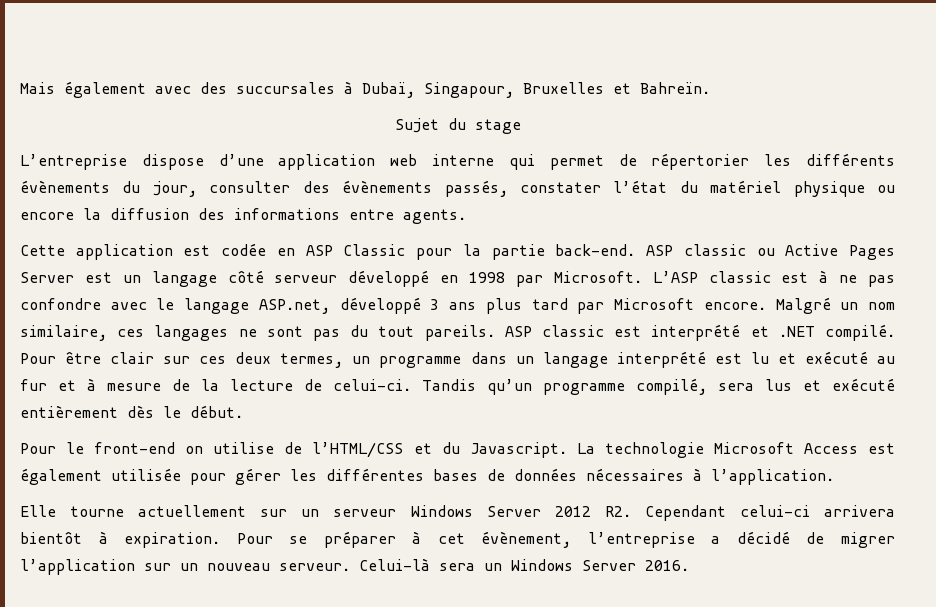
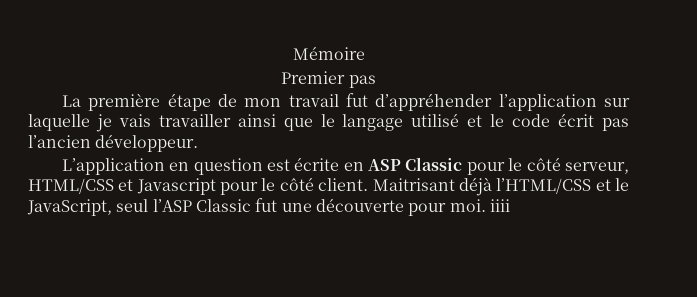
- Mais également avec des succursales à Dubaï, Singapour, Bruxelles et Bahreïn.
- Sujet du stage
- L’entreprise dispose d’une application web interne qui permet de répertorier les différents évènements du jour, consulter des évènements passés, constater l’état du matériel physique ou encore la diffusion des informations entre agents.
- Cette application est codée en ASP Classic pour la partie back-end. ASP classic ou Active Pages Server est un langage côté serveur développé en 1998 par Microsoft. L’ASP classic est à ne pas confondre avec le langage ASP.net, développé 3 ans plus tard par Microsoft encore. Malgré un nom similaire, ces langages ne sont pas du tout pareils. ASP classic est interprété et .NET compilé. Pour être clair sur ces deux termes, un programme dans un langage interprété est lu et exécuté au fur et à mesure de la lecture de celui-ci. Tandis qu’un programme compilé, sera lus et exécuté entièrement dès le début.
- Pour le front-end on utilise de l’HTML/CSS et du Javascript. La technologie Microsoft Access est également utilisée pour gérer les différentes bases de données nécessaires à l’application.
- Elle tourne actuellement sur un serveur Windows Server 2012 R2. Cependant celui-ci arrivera bientôt à expiration. Pour se préparer à cet évènement, l’entreprise a décidé de migrer l’application sur un nouveau serveur. Celui-là sera un Windows Server 2016.
+ Mémoire
+ Premier pas
+ La première étape de mon travail fut d’appréhender l’application sur laquelle je vais travailler ainsi que le langage utilisé et le code écrit pas l’ancien développeur.
+ L’application en question est écrite en ASP Classic pour le côté serveur, HTML/CSS et Javascript pour le côté client. Maitrisant déjà l’HTML/CSS et le JavaScript, seul l’ASP Classic fut une découverte pour moi. iiii

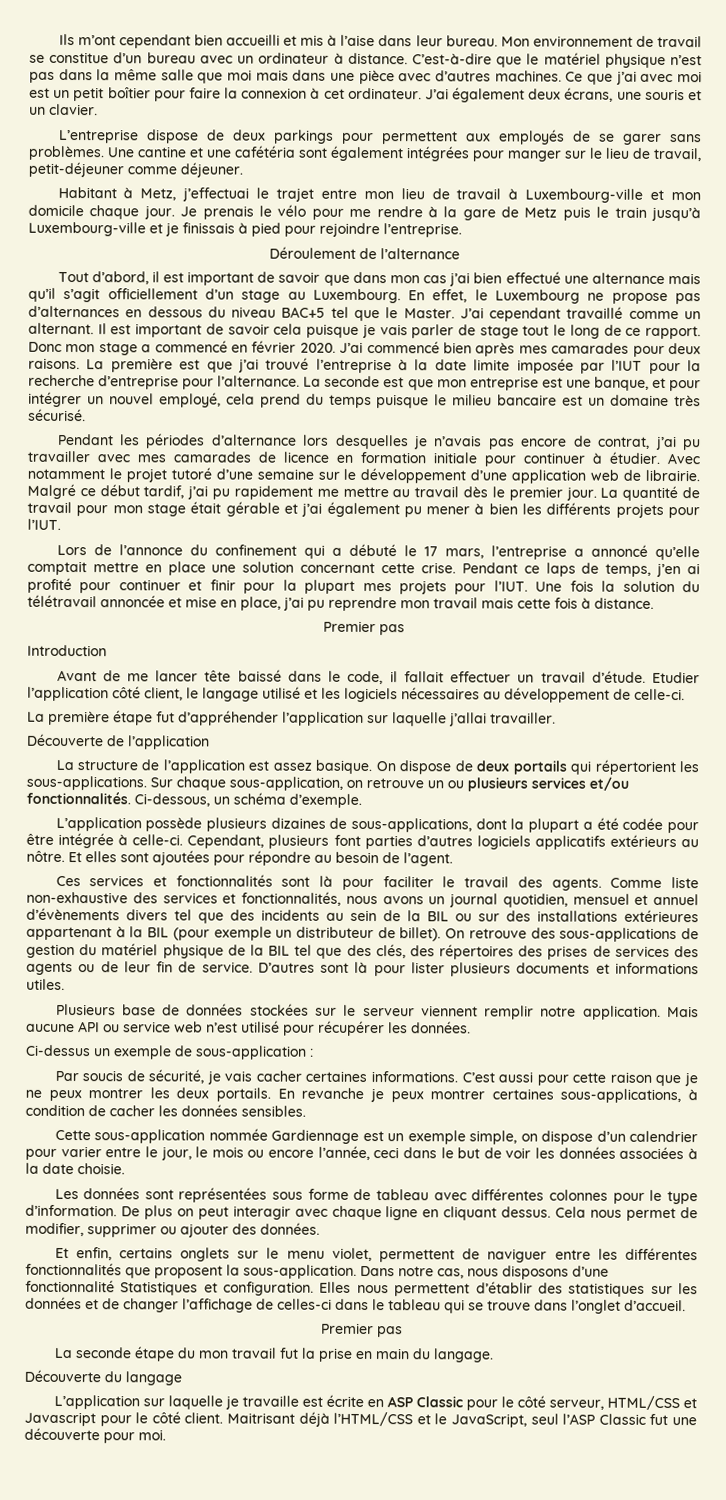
- Mémoire
+ Ils m’ont cependant bien accueilli et mis à l’aise dans leur bureau. Mon environnement de travail se constitue d’un bureau avec un ordinateur à distance. C’est-à-dire que le matériel physique n’est pas dans la même salle que moi mais dans une pièce avec d’autres machines. Ce que j’ai avec moi est un petit boîtier pour faire la connexion à cet ordinateur. J’ai également deux écrans, une souris et un clavier.
+ L’entreprise dispose de deux parkings pour permettent aux employés de se garer sans problèmes. Une cantine et une cafétéria sont également intégrées pour manger sur le lieu de travail, petit-déjeuner comme déjeuner.
+ Habitant à Metz, j’effectuai le trajet entre mon lieu de travail à Luxembourg-ville et mon domicile chaque jour. Je prenais le vélo pour me rendre à la gare de Metz puis le train jusqu’à Luxembourg-ville et je finissais à pied pour rejoindre l’entreprise.
+ Déroulement de l’alternance
+ Tout d’abord, il est important de savoir que dans mon cas j’ai bien effectué une alternance mais qu’il s’agit officiellement d’un stage au Luxembourg. En effet, le Luxembourg ne propose pas d’alternances en dessous du niveau BAC+5 tel que le Master. J’ai cependant travaillé comme un alternant. Il est important de savoir cela puisque je vais parler de stage tout le long de ce rapport. Donc mon stage a commencé en février 2020. J’ai commencé bien après mes camarades pour deux raisons. La première est que j’ai trouvé l’entreprise à la date limite imposée par l’IUT pour la recherche d’entreprise pour l’alternance. La seconde est que mon entreprise est une banque, et pour intégrer un nouvel employé, cela prend du temps puisque le milieu bancaire est un domaine très sécurisé.
+ Pendant les périodes d’alternance lors desquelles je n’avais pas encore de contrat, j’ai pu travailler avec mes camarades de licence en formation initiale pour continuer à étudier. Avec notamment le projet tutoré d’une semaine sur le développement d’une application web de librairie. Malgré ce début tardif, j’ai pu rapidement me mettre au travail dès le premier jour. La quantité de travail pour mon stage était gérable et j’ai également pu mener à bien les différents projets pour l’IUT.
+ Lors de l’annonce du confinement qui a débuté le 17 mars, l’entreprise a annoncé qu’elle comptait mettre en place une solution concernant cette crise. Pendant ce laps de temps, j’en ai profité pour continuer et finir pour la plupart mes projets pour l’IUT. Une fois la solution du télétravail annoncée et mise en place, j’ai pu reprendre mon travail mais cette fois à distance.
  Premier pas
- La première étape de mon travail fut d’appréhender l’application sur laquelle je vais travailler ainsi que le langage utilisé et le code écrit pas l’ancien développeur.
- L’application en question est écrite en ASP Classic pour le côté serveur, HTML/CSS et Javascript pour le côté client.
+ Introduction
+ Avant de me lancer tête baissé dans le code, il fallait effectuer un travail d’étude. Etudier l’application côté client, le langage utilisé et les logiciels nécessaires au développement de celle-ci.
+ La première étape fut d’appréhender l’application sur laquelle j’allai travailler.
+ Découverte de l’application
+ La structure de l’application est assez basique. On dispose de deux portails qui répertorient les sous-applications. Sur chaque sous-application, on retrouve un ou plusieurs services et/ou fonctionnalités. Ci-dessous, un schéma d’exemple.
+ L’application possède plusieurs dizaines de sous-applications, dont la plupart a été codée pour être intégrée à celle-ci. Cependant, plusieurs font parties d’autres logiciels applicatifs extérieurs au nôtre. Et elles sont ajoutées pour répondre au besoin de l’agent.
+ Ces services et fonctionnalités sont là pour faciliter le travail des agents. Comme liste non-exhaustive des services et fonctionnalités, nous avons un journal quotidien, mensuel et annuel d’évènements divers tel que des incidents au sein de la BIL ou sur des installations extérieures appartenant à la BIL (pour exemple un distributeur de billet). On retrouve des sous-applications de gestion du matériel physique de la BIL tel que des clés, des répertoires des prises de services des agents ou de leur fin de service. D’autres sont là pour lister plusieurs documents et informations utiles.
+ Plusieurs base de données stockées sur le serveur viennent remplir notre application. Mais aucune API ou service web n’est utilisé pour récupérer les données.
+ Ci-dessus un exemple de sous-application :
+ Par soucis de sécurité, je vais cacher certaines informations. C’est aussi pour cette raison que je ne peux montrer les deux portails. En revanche je peux montrer certaines sous-applications, à condition de cacher les données sensibles.
+ Cette sous-application nommée Gardiennage est un exemple simple, on dispose d’un calendrier pour varier entre le jour, le mois ou encore l’année, ceci dans le but de voir les données associées à la date choisie.
+ Les données sont représentées sous forme de tableau avec différentes colonnes pour le type d’information. De plus on peut interagir avec chaque ligne en cliquant dessus. Cela nous permet de modifier, supprimer ou ajouter des données.
+ Et enfin, certains onglets sur le menu violet, permettent de naviguer entre les différentes fonctionnalités que proposent la sous-application. Dans notre cas, nous disposons d’une fonctionnalité Statistiques et configuration. Elles nous permettent d’établir des statistiques sur les données et de changer l’affichage de celles-ci dans le tableau qui se trouve dans l’onglet d’accueil.
+ Premier pas
+ La seconde étape du mon travail fut la prise en main du langage.
+ Découverte du langage
+ L’application sur laquelle je travaille est écrite en ASP Classic pour le côté serveur, HTML/CSS et Javascript pour le côté client.
- Maitrisant déjà l’HTML/CSS et le JavaScript, seul l’ASP Classic fut une découverte pour moi. iiii
+ Maitrisant déjà l’HTML/CSS et le JavaScript, seul l’ASP Classic fut une découverte pour moi.

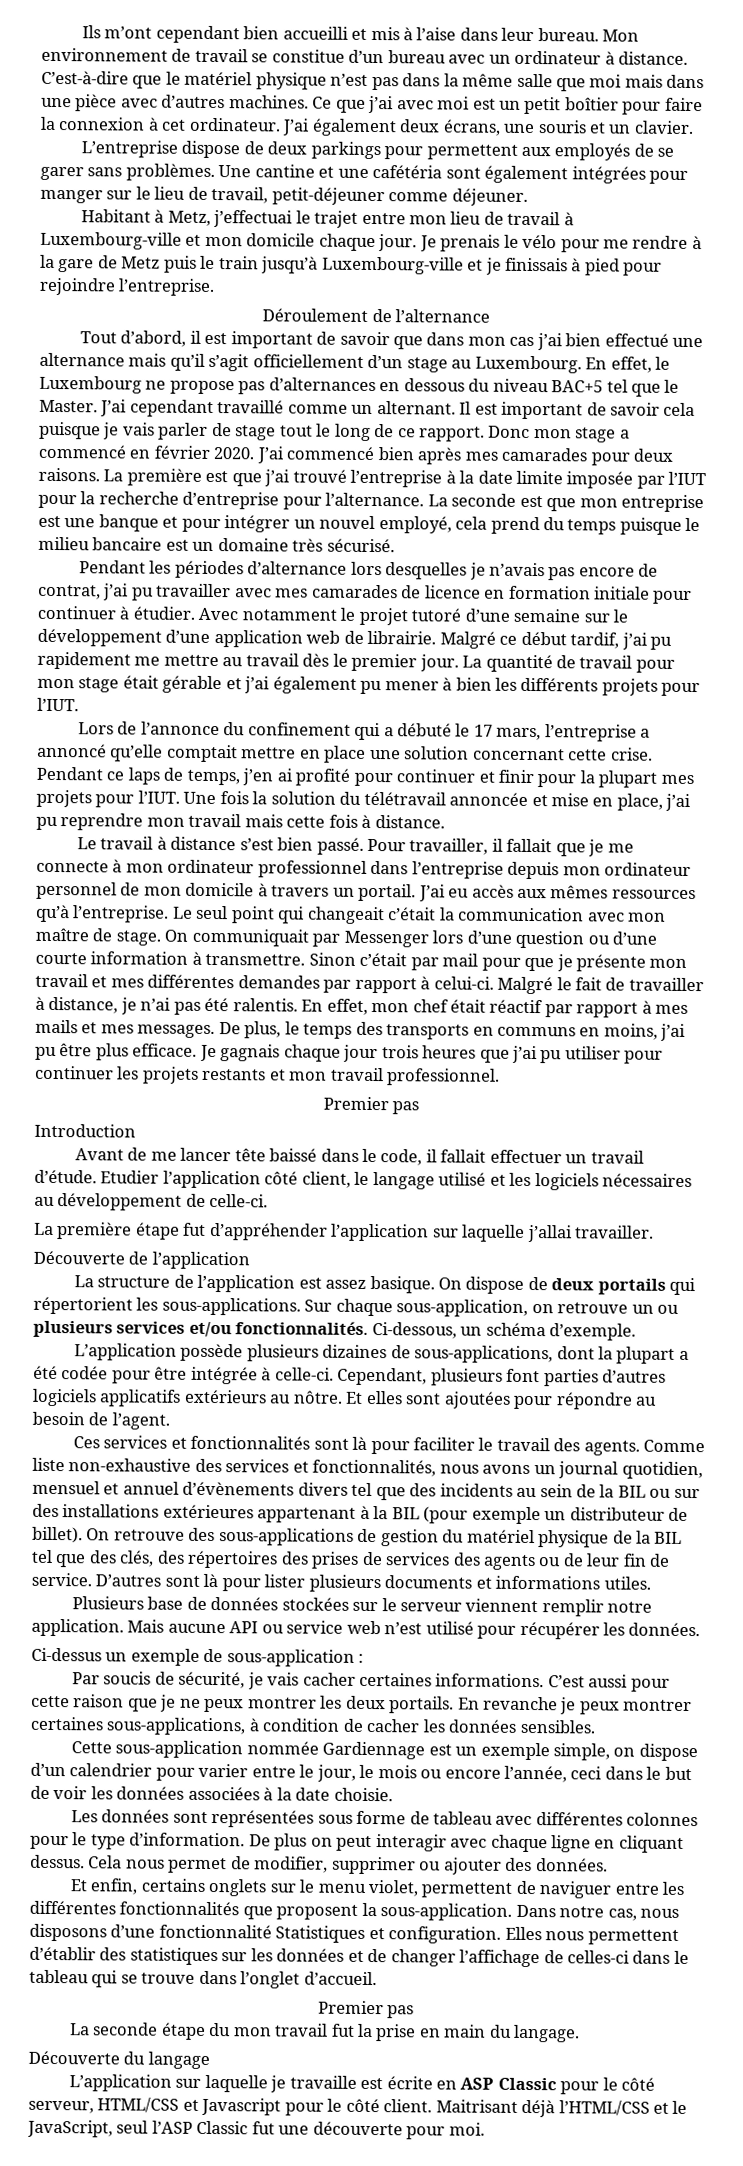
- La seconde est que mon entreprise est une banque, et pour intégrer un nouvel employé, cela prend du temps puisque le milieu bancaire est un domaine très sécurisé.
+ La seconde est que mon entreprise est une banque et pour intégrer un nouvel employé, cela prend du temps puisque le milieu bancaire est un domaine très sécurisé.
+ Le travail à distance s’est bien passé. Pour travailler, il fallait que je me connecte à mon ordinateur professionnel dans l’entreprise depuis mon ordinateur personnel de mon domicile à travers un portail. J’ai eu accès aux mêmes ressources qu’à l’entreprise. Le seul point qui changeait c’était la communication avec mon maître de stage. On communiquait par Messenger lors d’une question ou d’une courte information à transmettre. Sinon c’était par mail pour que je présente mon travail et mes différentes demandes par rapport à celui-ci. Malgré le fait de travailler à distance, je n’ai pas été ralentis. En effet, mon chef était réactif par rapport à mes mails et mes messages. De plus, le temps des transports en communs en moins, j’ai pu être plus efficace. Je gagnais chaque jour trois heures que j’ai pu utiliser pour continuer les projets restants et mon travail professionnel.

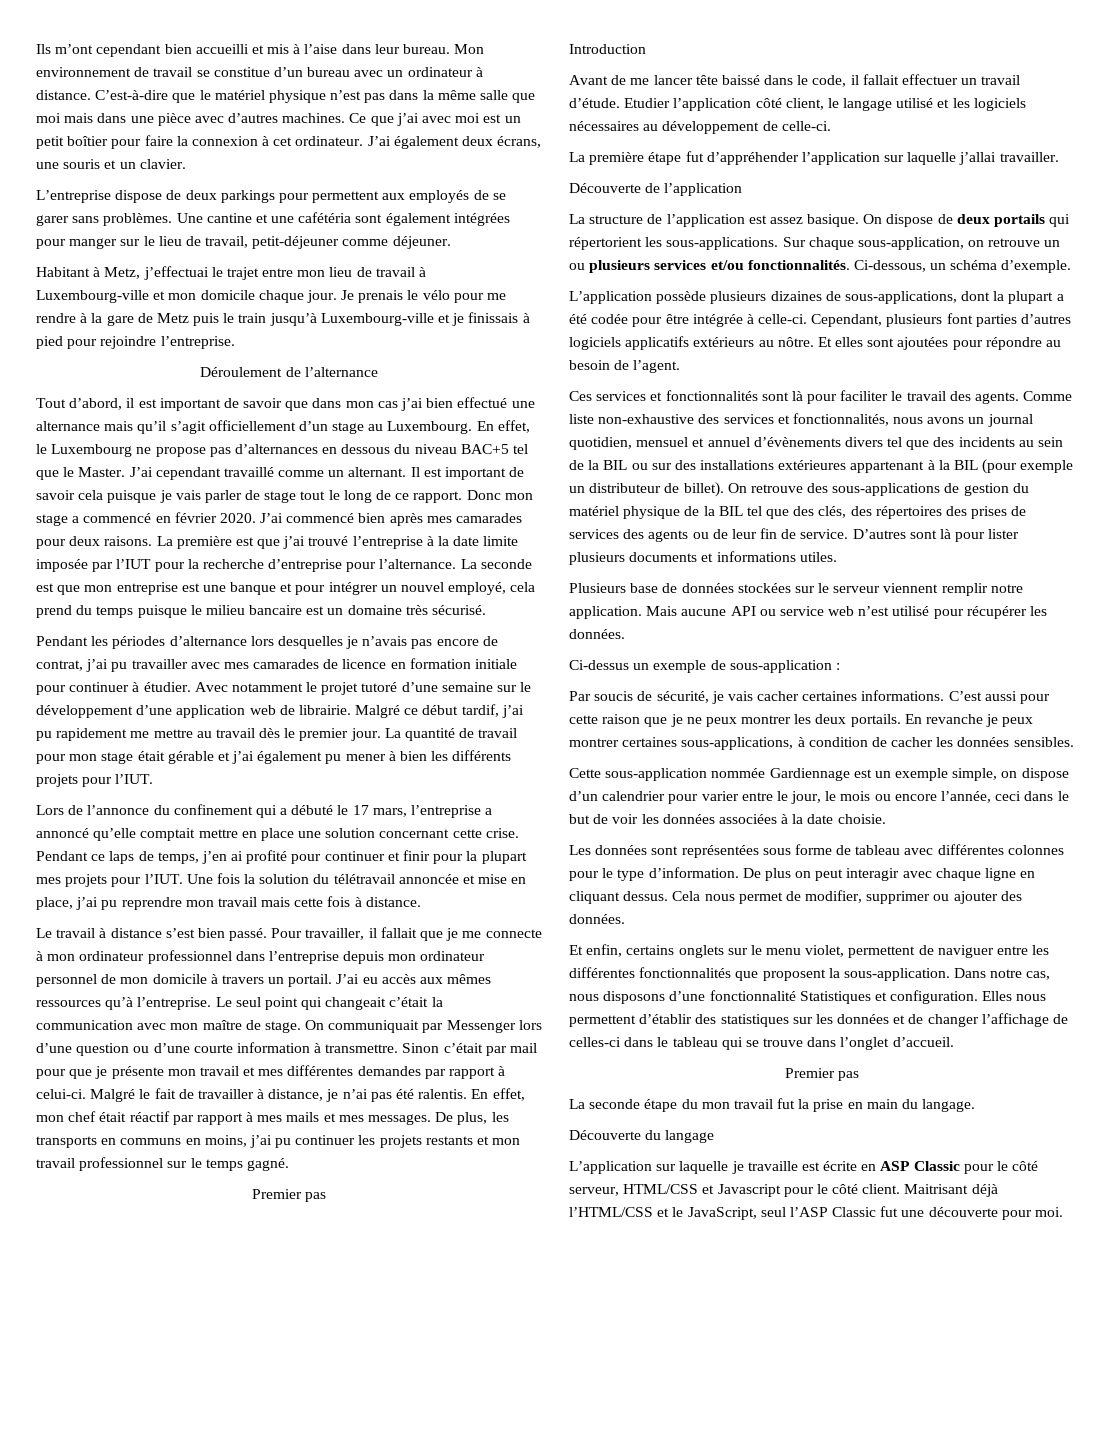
- De plus, le temps des transports en communs en moins, j’ai pu être plus efficace. Je gagnais chaque jour trois heures que j’ai pu utiliser pour continuer les projets restants et mon travail professionnel.
+ De plus, les transports en communs en moins, j’ai pu continuer les projets restants et mon travail professionnel sur le temps gagné.

